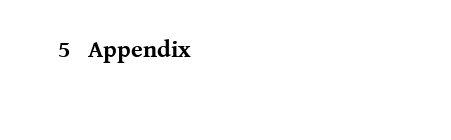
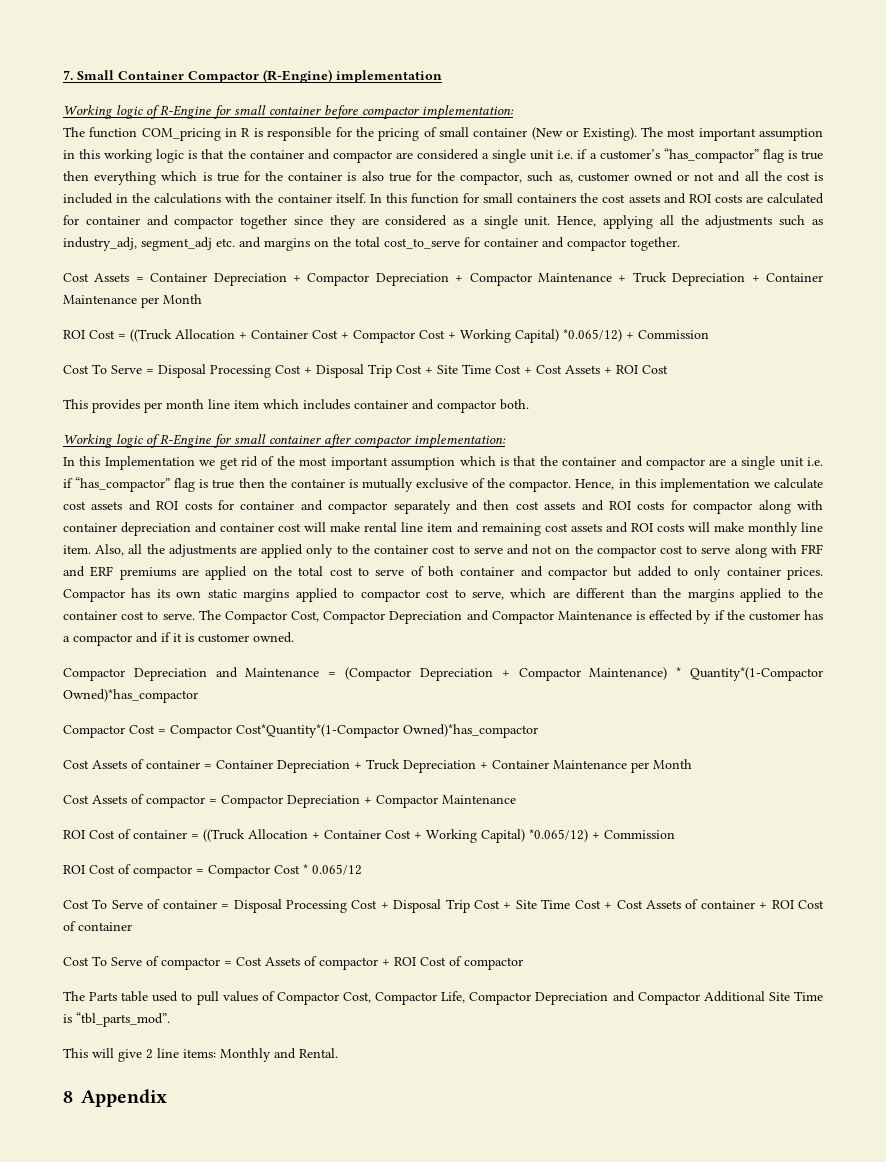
- 5 Appendix
+ 7. Small Container Compactor (R-Engine) implementation
+ Working logic of R-Engine for small container before compactor implementation:
+ The function COM_pricing in R is responsible for the pricing of small container (New or Existing). The most important assumption in this working logic is that the container and compactor are considered a single unit i.e. if a customer’s “has_compactor” flag is true then everything which is true for the container is also true for the compactor, such as, customer owned or not and all the cost is included in the calculations with the container itself. In this function for small containers the cost assets and ROI costs are calculated for container and compactor together since they are considered as a single unit. Hence, applying all the adjustments such as industry_adj, segment_adj etc. and margins on the total cost_to_serve for container and compactor together.
+ Cost Assets = Container Depreciation + Compactor Depreciation + Compactor Maintenance + Truck Depreciation + Container Maintenance per Month
+ ROI Cost = ((Truck Allocation + Container Cost + Compactor Cost + Working Capital) *0.065/12) + Commission
+ Cost To Serve = Disposal Processing Cost + Disposal Trip Cost + Site Time Cost + Cost Assets + ROI Cost
+ This provides per month line item which includes container and compactor both.
+ Working logic of R-Engine for small container after compactor implementation:
+ In this Implementation we get rid of the most important assumption which is that the container and compactor are a single unit i.e. if “has_compactor” flag is true then the container is mutually exclusive of the compactor. Hence, in this implementation we calculate cost assets and ROI costs for container and compactor separately and then cost assets and ROI costs for compactor along with container depreciation and container cost will make rental line item and remaining cost assets and ROI costs will make monthly line item. Also, all the adjustments are applied only to the container cost to serve and not on the compactor cost to serve along with FRF and ERF premiums are applied on the total cost to serve of both container and compactor but added to only container prices. Compactor has its own static margins applied to compactor cost to serve, which are different than the margins applied to the container cost to serve. The Compactor Cost, Compactor Depreciation and Compactor Maintenance is effected by if the customer has a compactor and if it is customer owned.
+ Compactor Depreciation and Maintenance = (Compactor Depreciation + Compactor Maintenance) * Quantity*(1-Compactor Owned)*has_compactor
+ Compactor Cost = Compactor Cost*Quantity*(1-Compactor Owned)*has_compactor
+ Cost Assets of container = Container Depreciation + Truck Depreciation + Container Maintenance per Month
+ Cost Assets of compactor = Compactor Depreciation + Compactor Maintenance
+ ROI Cost of container = ((Truck Allocation + Container Cost + Working Capital) *0.065/12) + Commission
+ ROI Cost of compactor = Compactor Cost * 0.065/12
+ Cost To Serve of container = Disposal Processing Cost + Disposal Trip Cost + Site Time Cost + Cost Assets of container + ROI Cost of container
+ Cost To Serve of compactor = Cost Assets of compactor + ROI Cost of compactor
+ The Parts table used to pull values of Compactor Cost, Compactor Life, Compactor Depreciation and Compactor Additional Site Time is “tbl_parts_mod”.
+ This will give 2 line items: Monthly and Rental.
+ 8 Appendix

